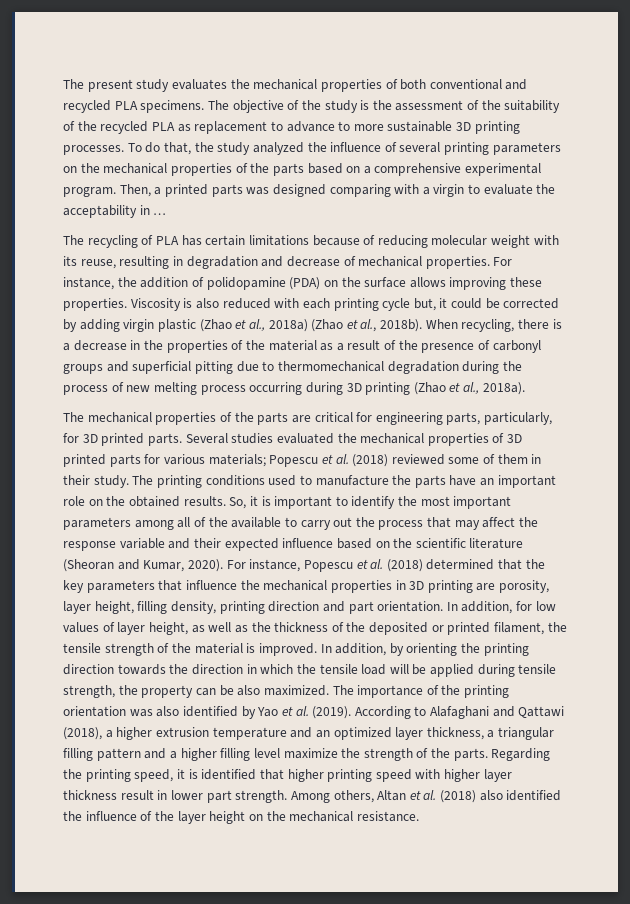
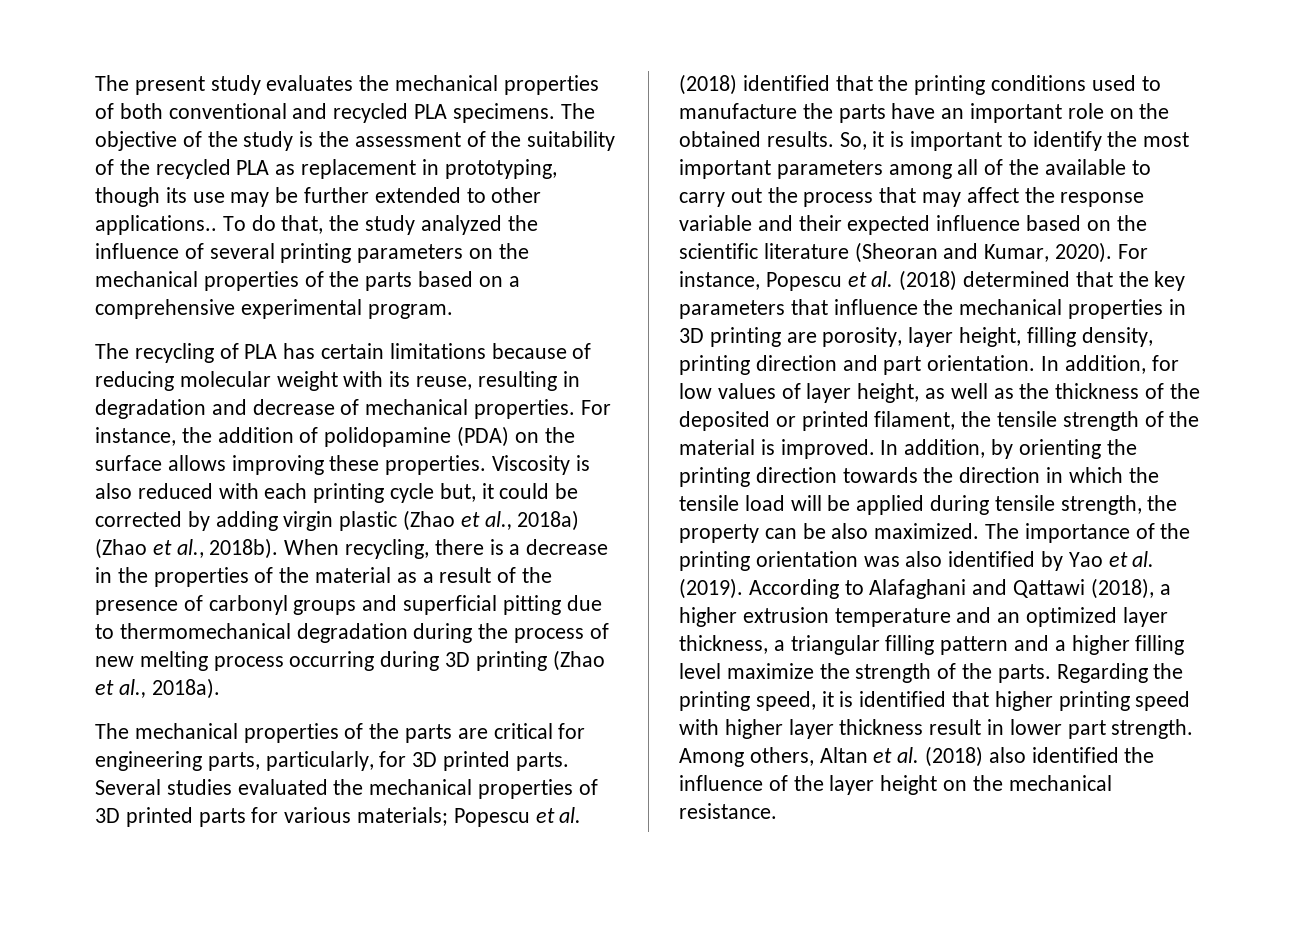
- The objective of the study is the assessment of the suitability of the recycled PLA as replacement to advance to more sustainable 3D printing processes.
+ The objective of the study is the assessment of the suitability of the recycled PLA as replacement in prototyping, though its use may be further extended to other applications..
- Then, a printed parts was designed comparing with a virgin to evaluate the acceptability in …
- Several studies evaluated the mechanical properties of 3D printed parts for various materials; Popescu et al. (2018) reviewed some of them in their study. The printing conditions used to manufacture the parts have an important role on the obtained results.
+ Several studies evaluated the mechanical properties of 3D printed parts for various materials; Popescu et al. (2018) identified that the printing conditions used to manufacture the parts have an important role on the obtained results.

